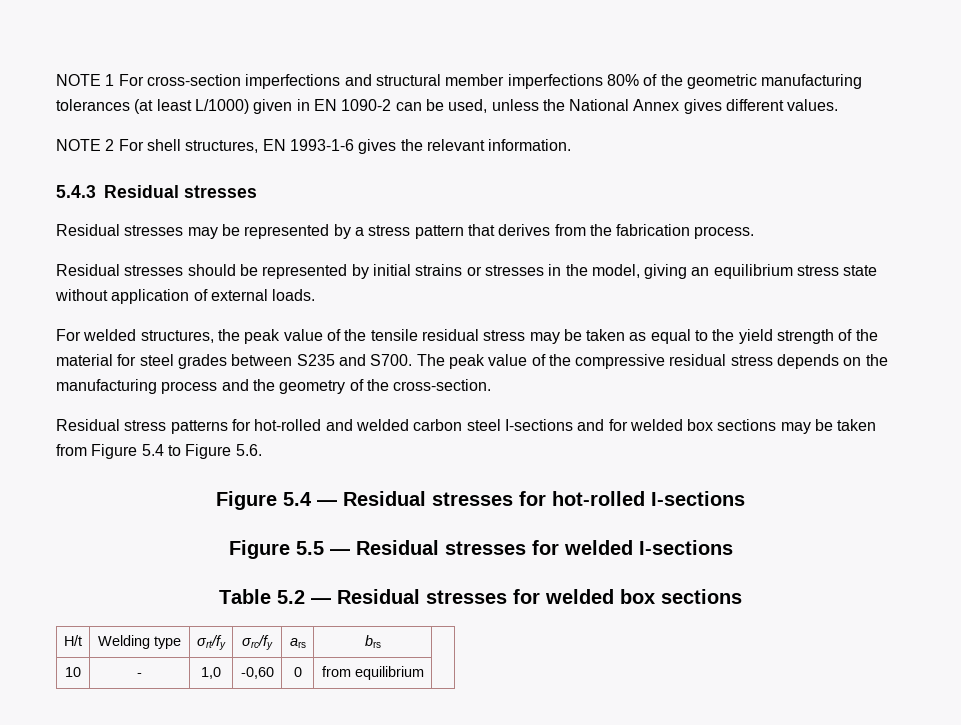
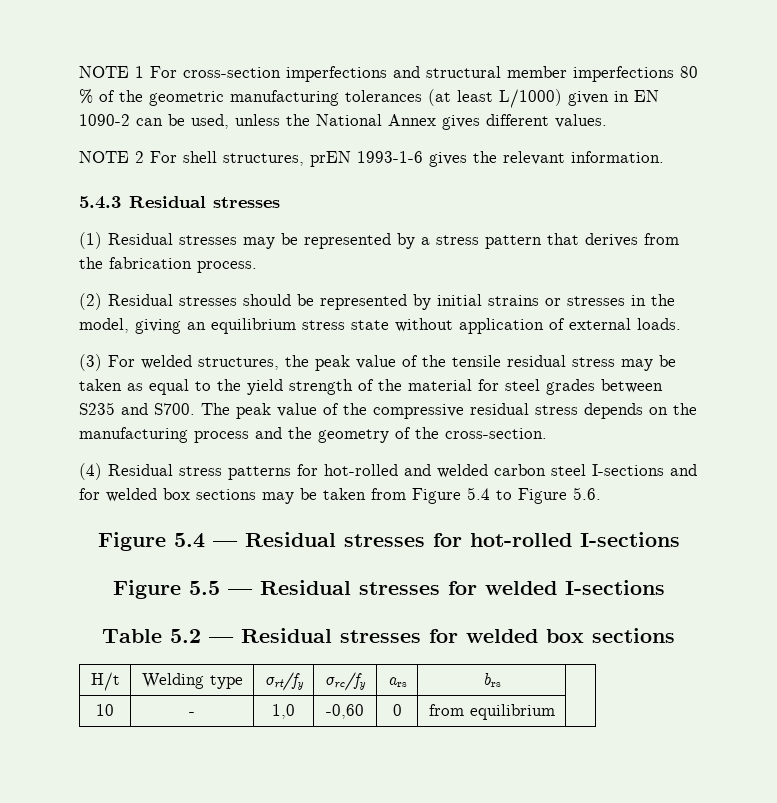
- NOTE 1 For cross-section imperfections and structural member imperfections 80% of the geometric manufacturing tolerances (at least L/1000) given in EN 1090-2 can be used, unless the National Annex gives different values.
+ NOTE 1 For cross-section imperfections and structural member imperfections 80 % of the geometric manufacturing tolerances (at least L/1000) given in EN 1090-2 can be used, unless the National Annex gives different values.
- NOTE 2 For shell structures, EN 1993-1-6 gives the relevant information.
+ NOTE 2 For shell structures, prEN 1993-1-6 gives the relevant information.
- Residual stresses may be represented by a stress pattern that derives from the fabrication process.
+ (1) Residual stresses may be represented by a stress pattern that derives from the fabrication process.
- Residual stresses should be represented by initial strains or stresses in the model, giving an equilibrium stress state without application of external loads.
+ (2) Residual stresses should be represented by initial strains or stresses in the model, giving an equilibrium stress state without application of external loads.
- For welded structures, the peak value of the tensile residual stress may be taken as equal to the yield strength of the material for steel grades between S235 and S700.
+ (3) For welded structures, the peak value of the tensile residual stress may be taken as equal to the yield strength of the material for steel grades between S235 and S700.
- Residual stress patterns for hot-rolled and welded carbon steel I-sections and for welded box sections may be taken from Figure 5.4 to Figure 5.6.
+ (4) Residual stress patterns for hot-rolled and welded carbon steel I-sections and for welded box sections may be taken from Figure 5.4 to Figure 5.6.

